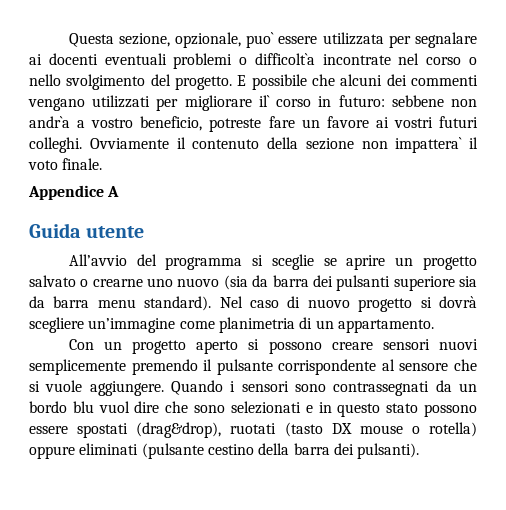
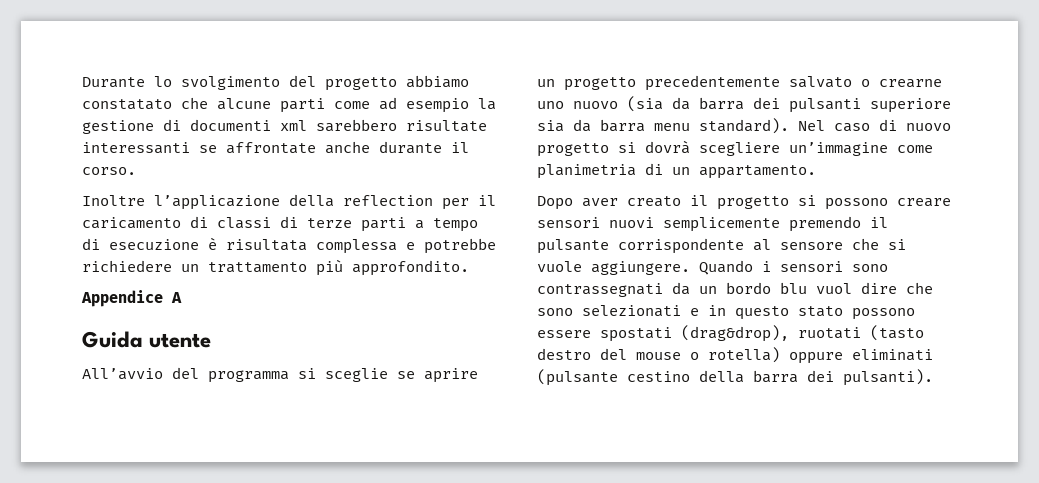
- Questa sezione, opzionale, puo` essere utilizzata per segnalare ai docenti eventuali problemi o difficolt`a incontrate nel corso o nello svolgimento del progetto. E possibile che alcuni dei commenti vengano utilizzati per migliorare il` corso in futuro: sebbene non andr`a a vostro beneficio, potreste fare un favore ai vostri futuri colleghi. Ovviamente il contenuto della sezione non impattera` il voto finale.
+ Durante lo svolgimento del progetto abbiamo constatato che alcune parti come ad esempio la gestione di documenti xml sarebbero risultate interessanti se affrontate anche durante il corso.
+ Inoltre l’applicazione della reflection per il caricamento di classi di terze parti a tempo di esecuzione è risultata complessa e potrebbe richiedere un trattamento più approfondito.
- All’avvio del programma si sceglie se aprire un progetto salvato o crearne uno nuovo (sia da barra dei pulsanti superiore sia da barra menu standard).
+ All’avvio del programma si sceglie se aprire un progetto precedentemente salvato o crearne uno nuovo (sia da barra dei pulsanti superiore sia da barra menu standard).
- Con un progetto aperto si possono creare sensori nuovi semplicemente premendo il pulsante corrispondente al sensore che si vuole aggiungere.
+ Dopo aver creato il progetto si possono creare sensori nuovi semplicemente premendo il pulsante corrispondente al sensore che si vuole aggiungere.
- Quando i sensori sono contrassegnati da un bordo blu vuol dire che sono selezionati e in questo stato possono essere spostati (drag&drop), ruotati (tasto DX mouse o rotella) oppure eliminati (pulsante cestino della barra dei pulsanti).
+ Quando i sensori sono contrassegnati da un bordo blu vuol dire che sono selezionati e in questo stato possono essere spostati (drag&drop), ruotati (tasto destro del mouse o rotella) oppure eliminati (pulsante cestino della barra dei pulsanti).

